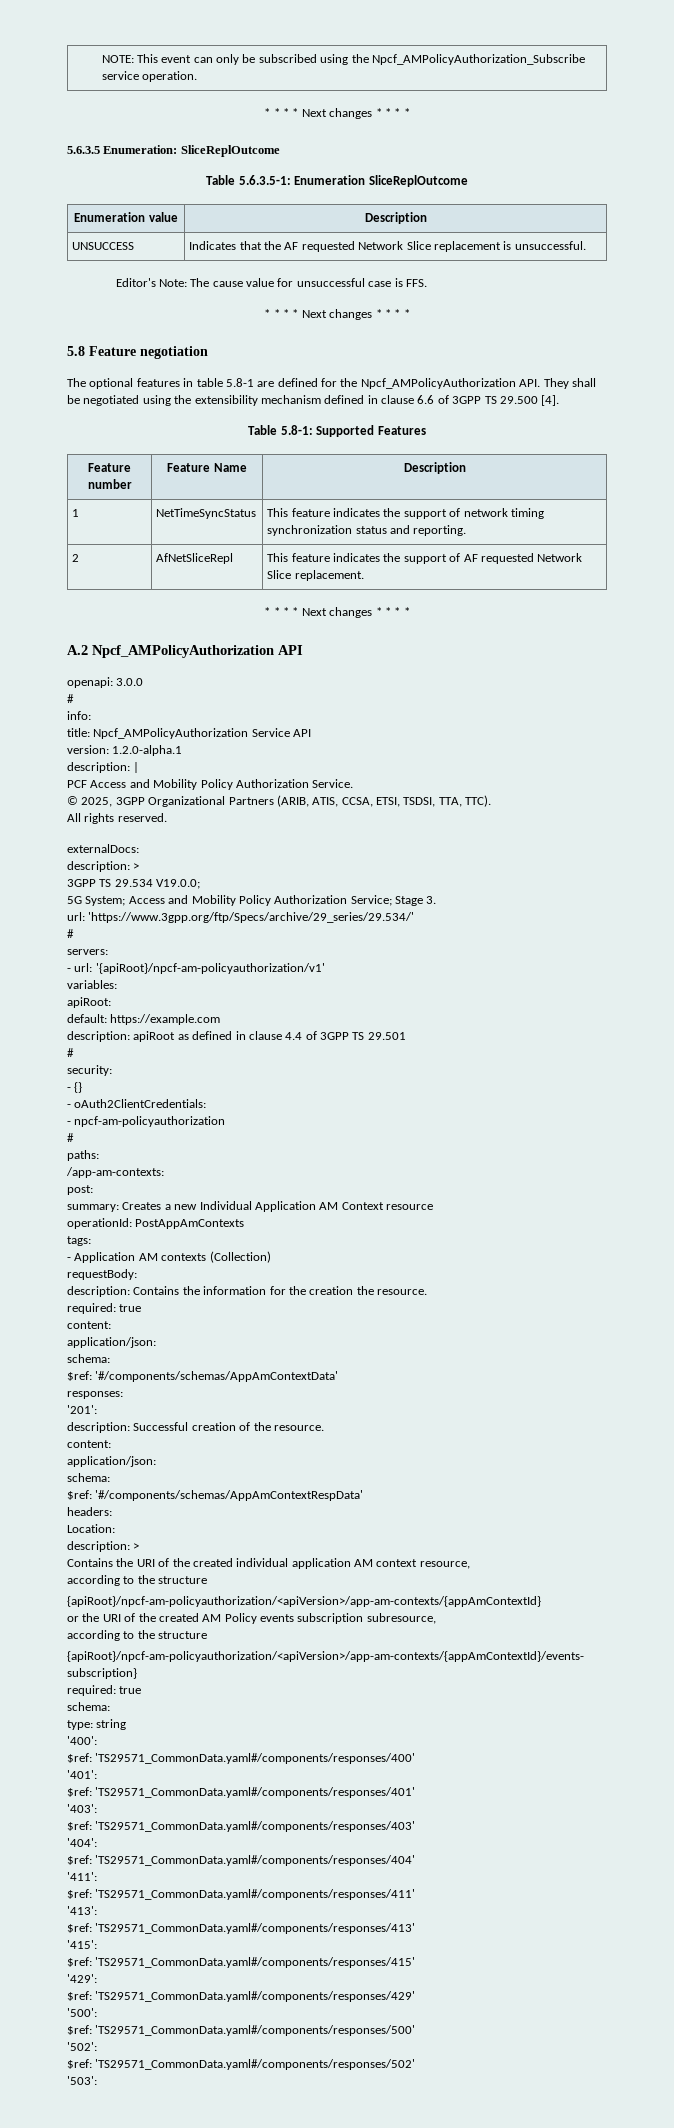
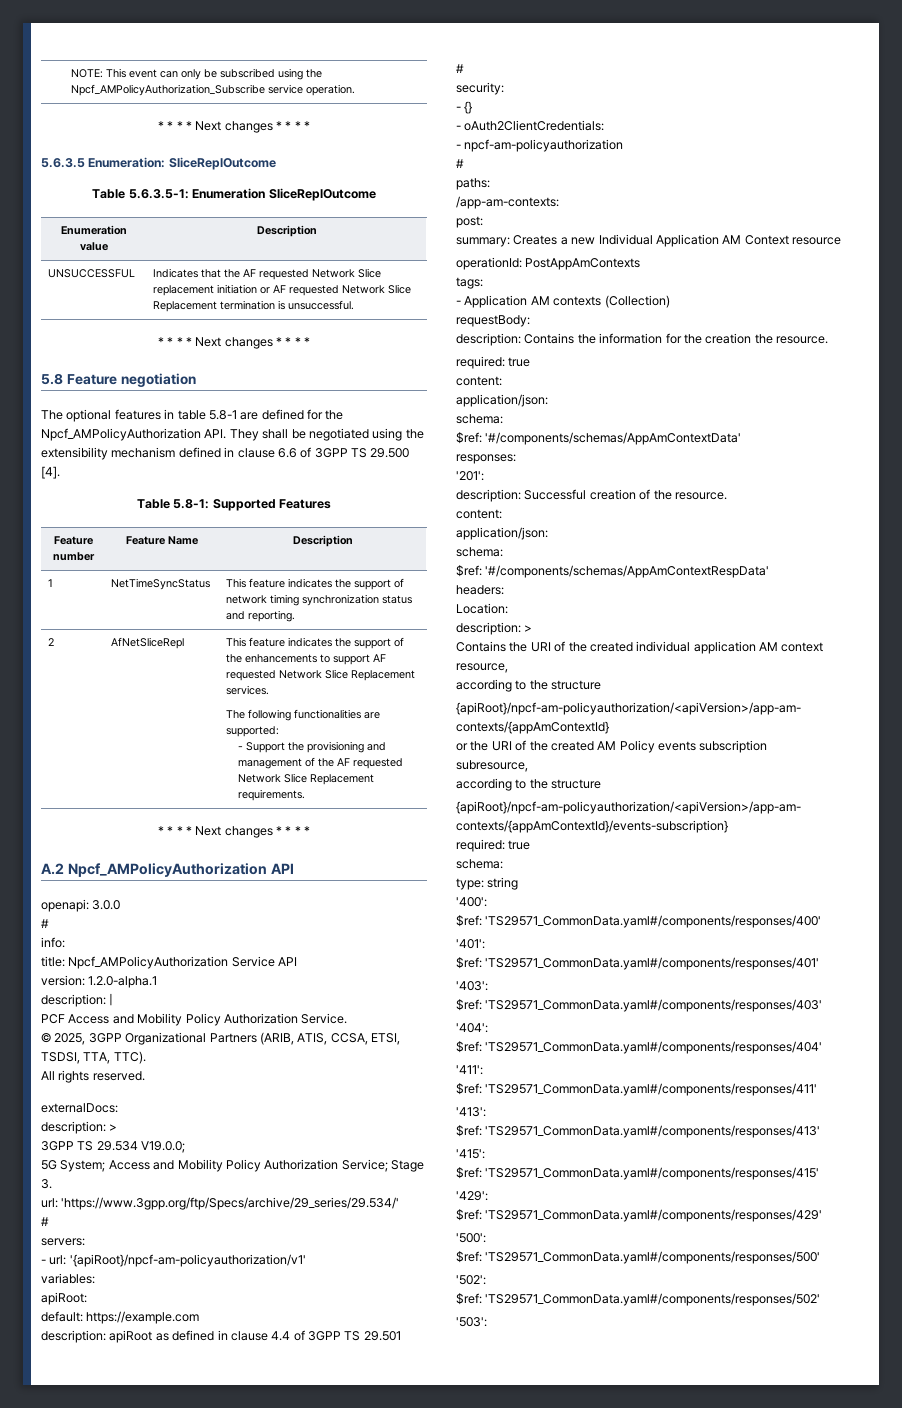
- UNSUCCESS | Indicates that the AF requested Network Slice replacement is unsuccessful.
- Editor's Note: The cause value for unsuccessful case is FFS.
+ UNSUCCESSFUL | Indicates that the AF requested Network Slice replacement initiation or AF requested Network Slice Replacement termination is unsuccessful.
- 2 | AfNetSliceRepl | This feature indicates the support of AF requested Network Slice replacement.
+ 2 | AfNetSliceRepl | This feature indicates the support of the enhancements to support AF requested Network Slice Replacement services.
+ The following functionalities are supported:
+ - Support the provisioning and management of the AF requested Network Slice Replacement requirements.

